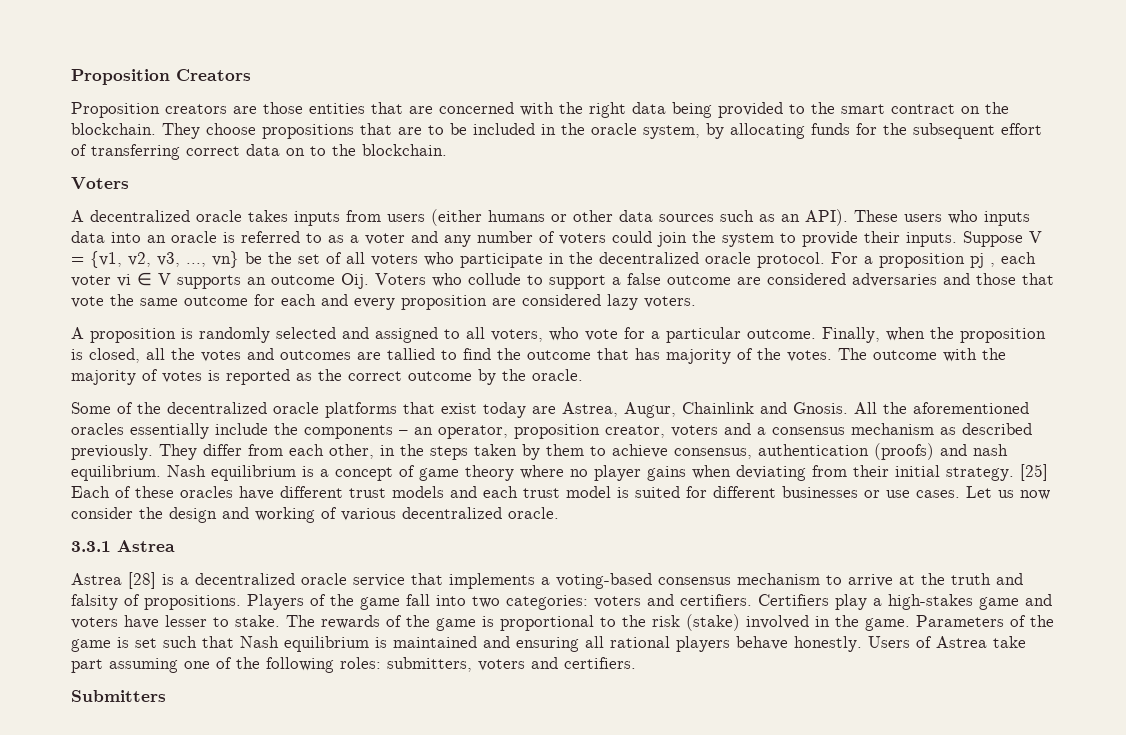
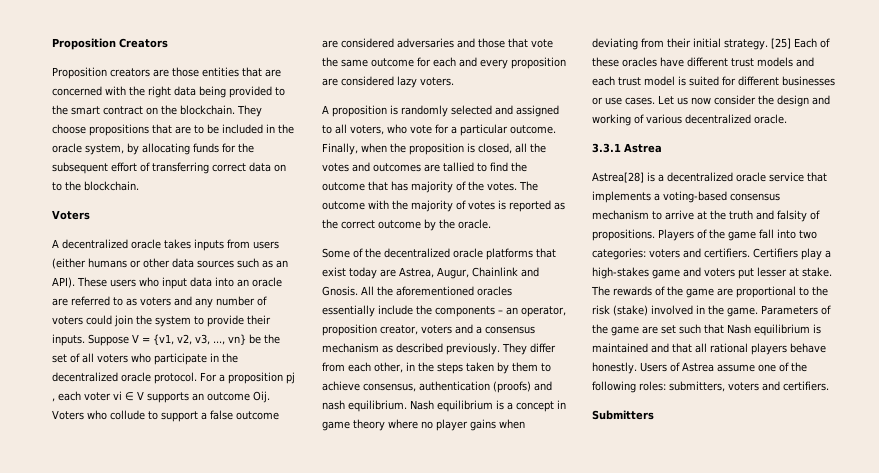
- These users who inputs data into an oracle is referred to as a voter and any number of voters could join the system to provide their inputs.
+ These users who input data into an oracle are referred to as voters and any number of voters could join the system to provide their inputs.
- Nash equilibrium is a concept of game theory where no player gains when deviating from their initial strategy.
+ Nash equilibrium is a concept in game theory where no player gains when deviating from their initial strategy.
- Astrea [28] is a decentralized oracle service that implements a voting-based consensus mechanism to arrive at the truth and falsity of propositions.
+ Astrea[28] is a decentralized oracle service that implements a voting-based consensus mechanism to arrive at the truth and falsity of propositions.
- Certifiers play a high-stakes game and voters have lesser to stake.
+ Certifiers play a high-stakes game and voters put lesser at stake.
- The rewards of the game is proportional to the risk (stake) involved in the game.
+ The rewards of the game are proportional to the risk (stake) involved in the game.
- Parameters of the game is set such that Nash equilibrium is maintained and ensuring all rational players behave honestly.
+ Parameters of the game are set such that Nash equilibrium is maintained and that all rational players behave honestly.
- Users of Astrea take part assuming one of the following roles: submitters, voters and certifiers.
+ Users of Astrea assume one of the following roles: submitters, voters and certifiers.

